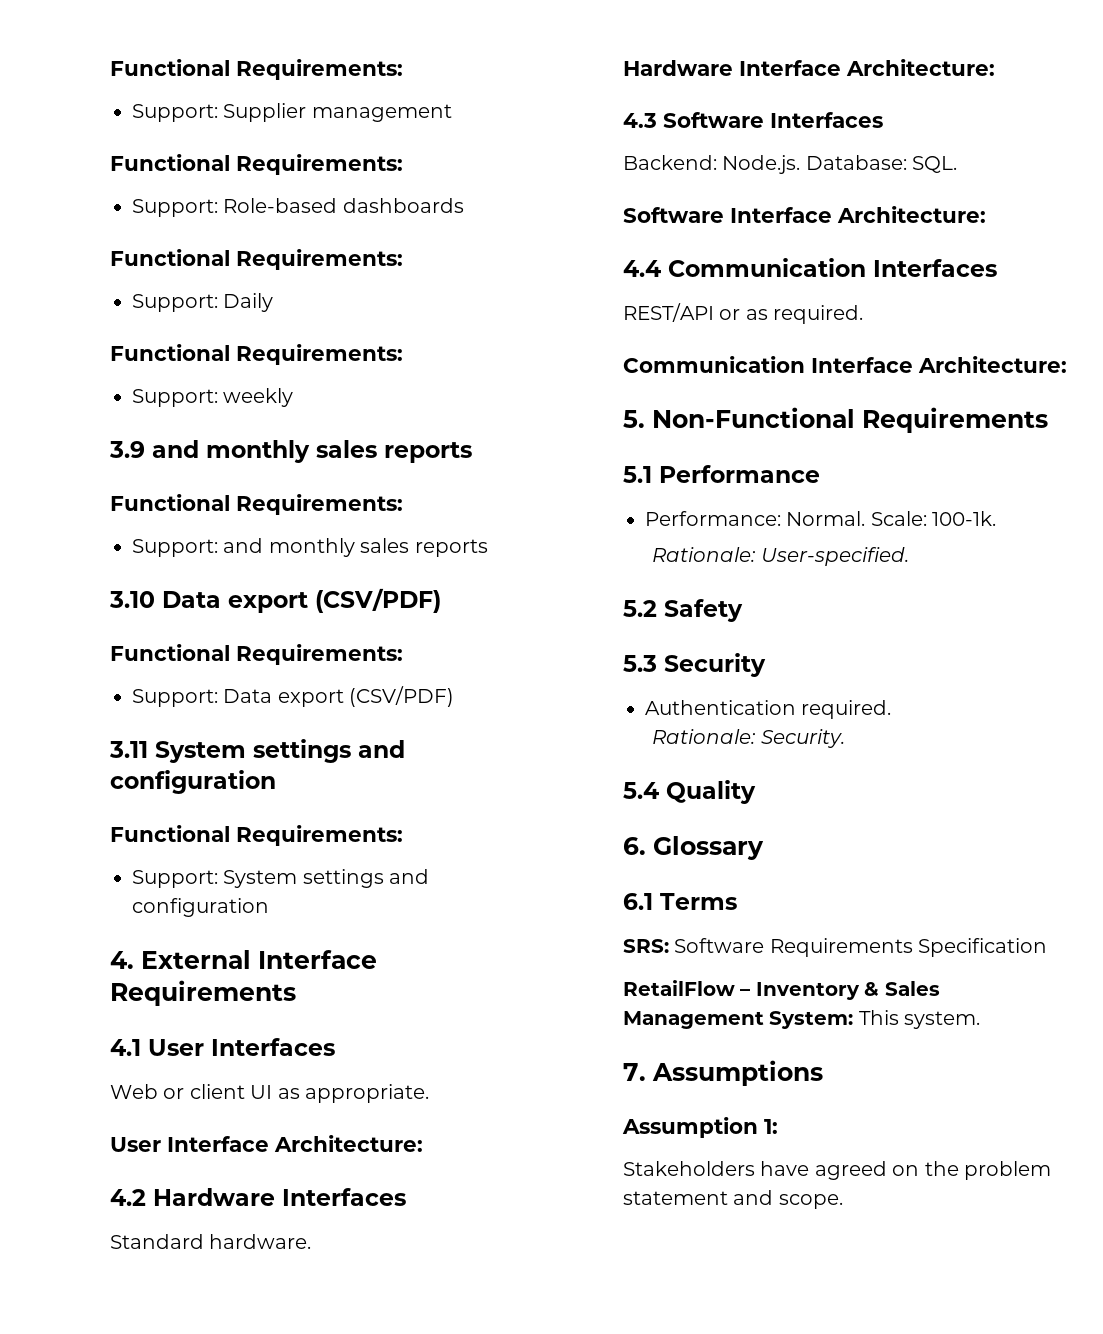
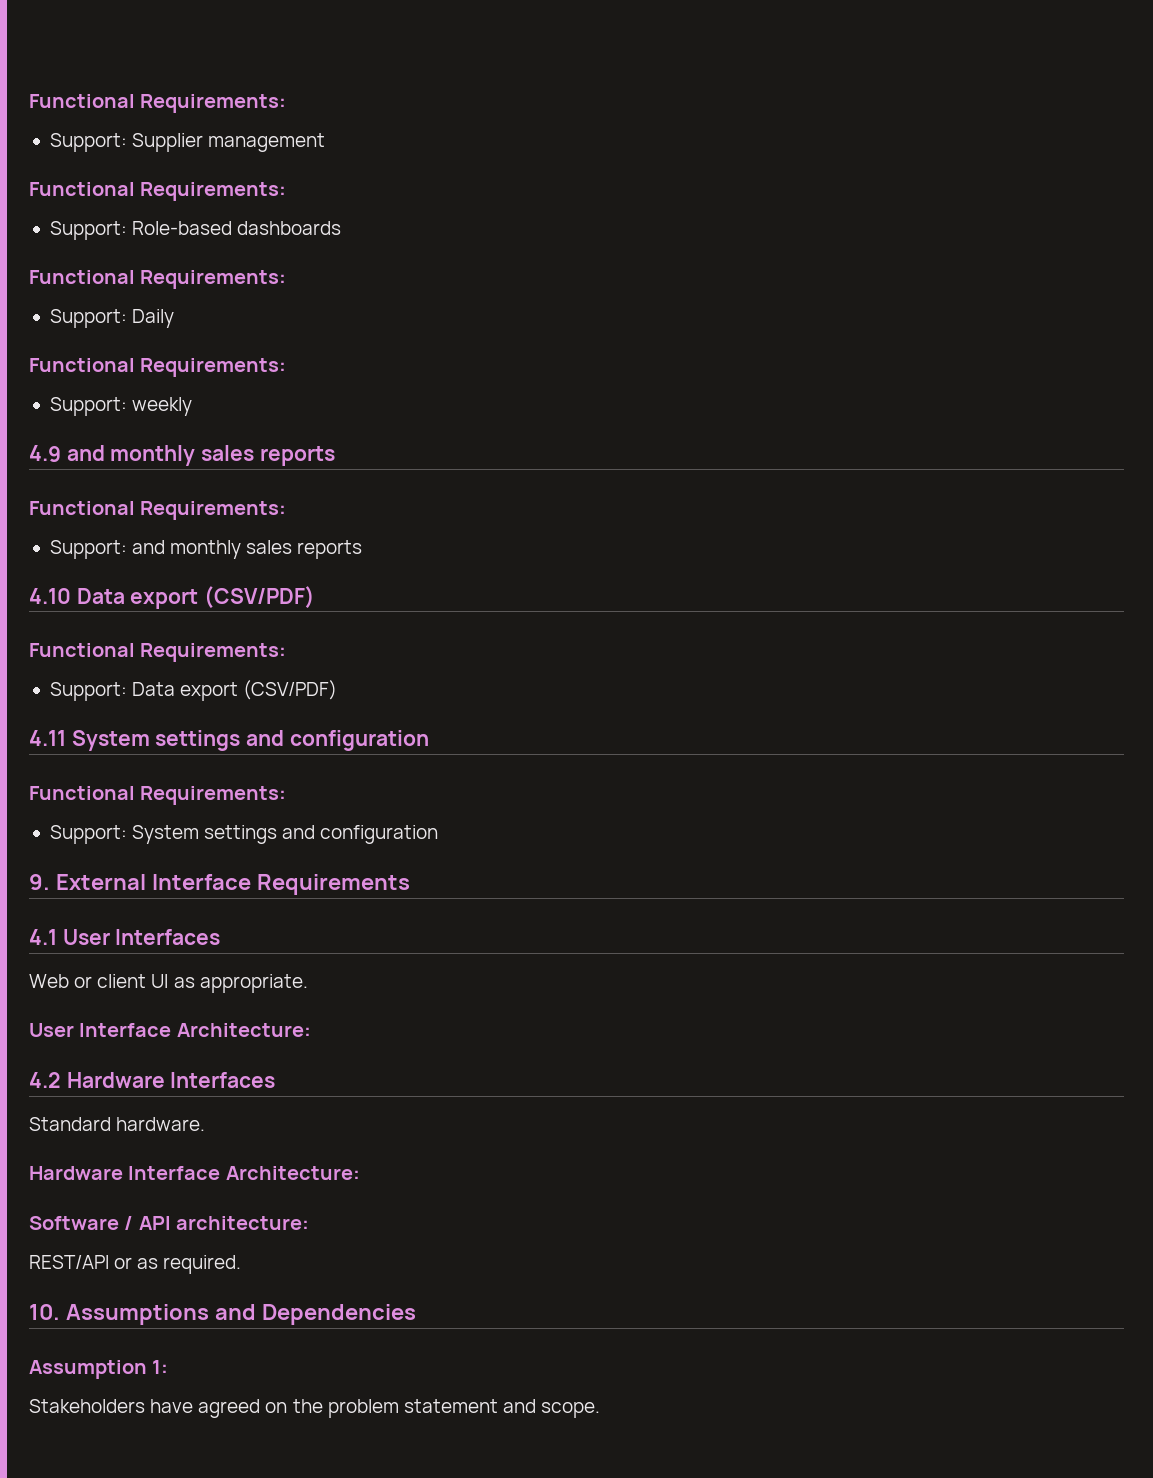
- 3.9 and monthly sales reports
+ 4.9 and monthly sales reports
- 3.10 Data export (CSV/PDF)
+ 4.10 Data export (CSV/PDF)
- 3.11 System settings and configuration
+ 4.11 System settings and configuration
- 4. External Interface Requirements
+ 9. External Interface Requirements
- 4.3 Software Interfaces
- Backend: Node.js. Database: SQL.
- Software Interface Architecture:
- 4.4 Communication Interfaces
+ Software / API architecture:
  REST/API or as required.
- Communication Interface Architecture:
- 5. Non-Functional Requirements
- 5.1 Performance
- Performance: Normal. Scale: 100-1k.
- Rationale: User-specified.
- 5.2 Safety
- 5.3 Security
- Authentication required.
- Rationale: Security.
- 5.4 Quality
- 6. Glossary
- 6.1 Terms
- SRS: Software Requirements Specification
- RetailFlow – Inventory & Sales Management System: This system.
- 7. Assumptions
+ 10. Assumptions and Dependencies

